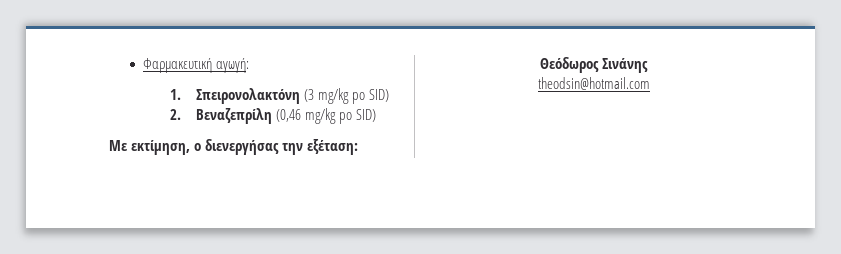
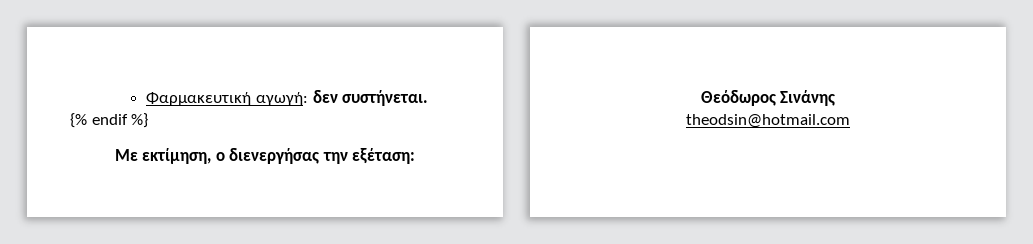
- Φαρμακευτική αγωγή:
- 1. Σπειρονολακτόνη (3 mg/kg po SID)
- 2. Βεναζεπρίλη (0,46 mg/kg po SID)
+ Φαρμακευτική αγωγή: δεν συστήνεται.
+ {% endif %}

